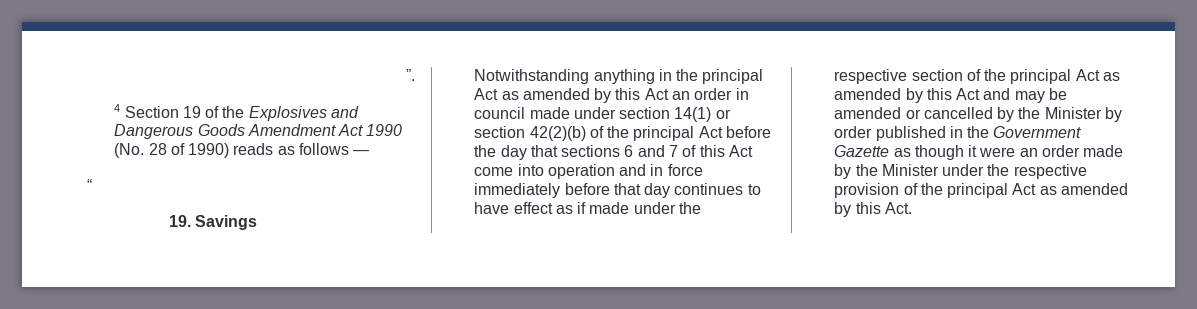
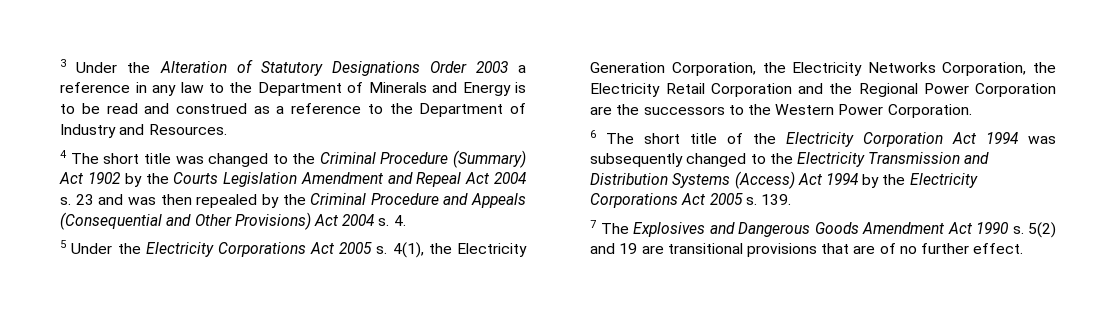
- ”.
- 4 Section 19 of the Explosives and Dangerous Goods Amendment Act 1990 (No. 28 of 1990) reads as follows —
- “
- 19. Savings
- Notwithstanding anything in the principal Act as amended by this Act an order in council made under section 14(1) or section 42(2)(b) of the principal Act before the day that sections 6 and 7 of this Act come into operation and in force immediately before that day continues to have effect as if made under the respective section of the principal Act as amended by this Act and may be amended or cancelled by the Minister by order published in the Government Gazette as though it were an order made by the Minister under the respective provision of the principal Act as amended by this Act.
+ 3 Under the Alteration of Statutory Designations Order 2003 a reference in any law to the Department of Minerals and Energy is to be read and construed as a reference to the Department of Industry and Resources.
+ 4 The short title was changed to the Criminal Procedure (Summary) Act 1902 by the Courts Legislation Amendment and Repeal Act 2004 s. 23 and was then repealed by the Criminal Procedure and Appeals (Consequential and Other Provisions) Act 2004 s. 4.
+ 5 Under the Electricity Corporations Act 2005 s. 4(1), the Electricity Generation Corporation, the Electricity Networks Corporation, the Electricity Retail Corporation and the Regional Power Corporation are the successors to the Western Power Corporation.
+ 6 The short title of the Electricity Corporation Act 1994 was subsequently changed to the Electricity Transmission and Distribution Systems (Access) Act 1994 by the Electricity Corporations Act 2005 s. 139.
+ 7 The Explosives and Dangerous Goods Amendment Act 1990 s. 5(2) and 19 are transitional provisions that are of no further effect.

